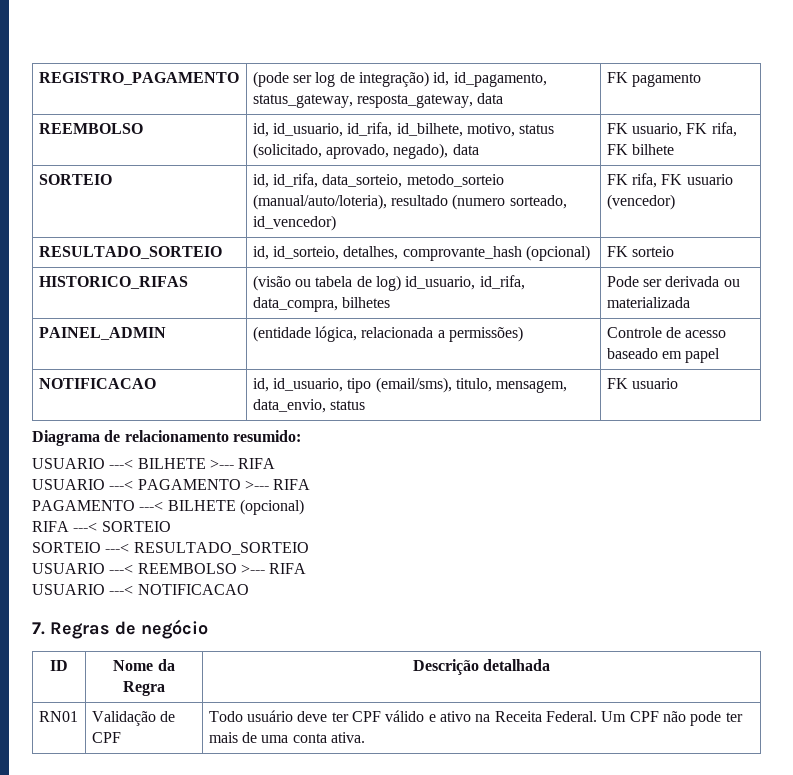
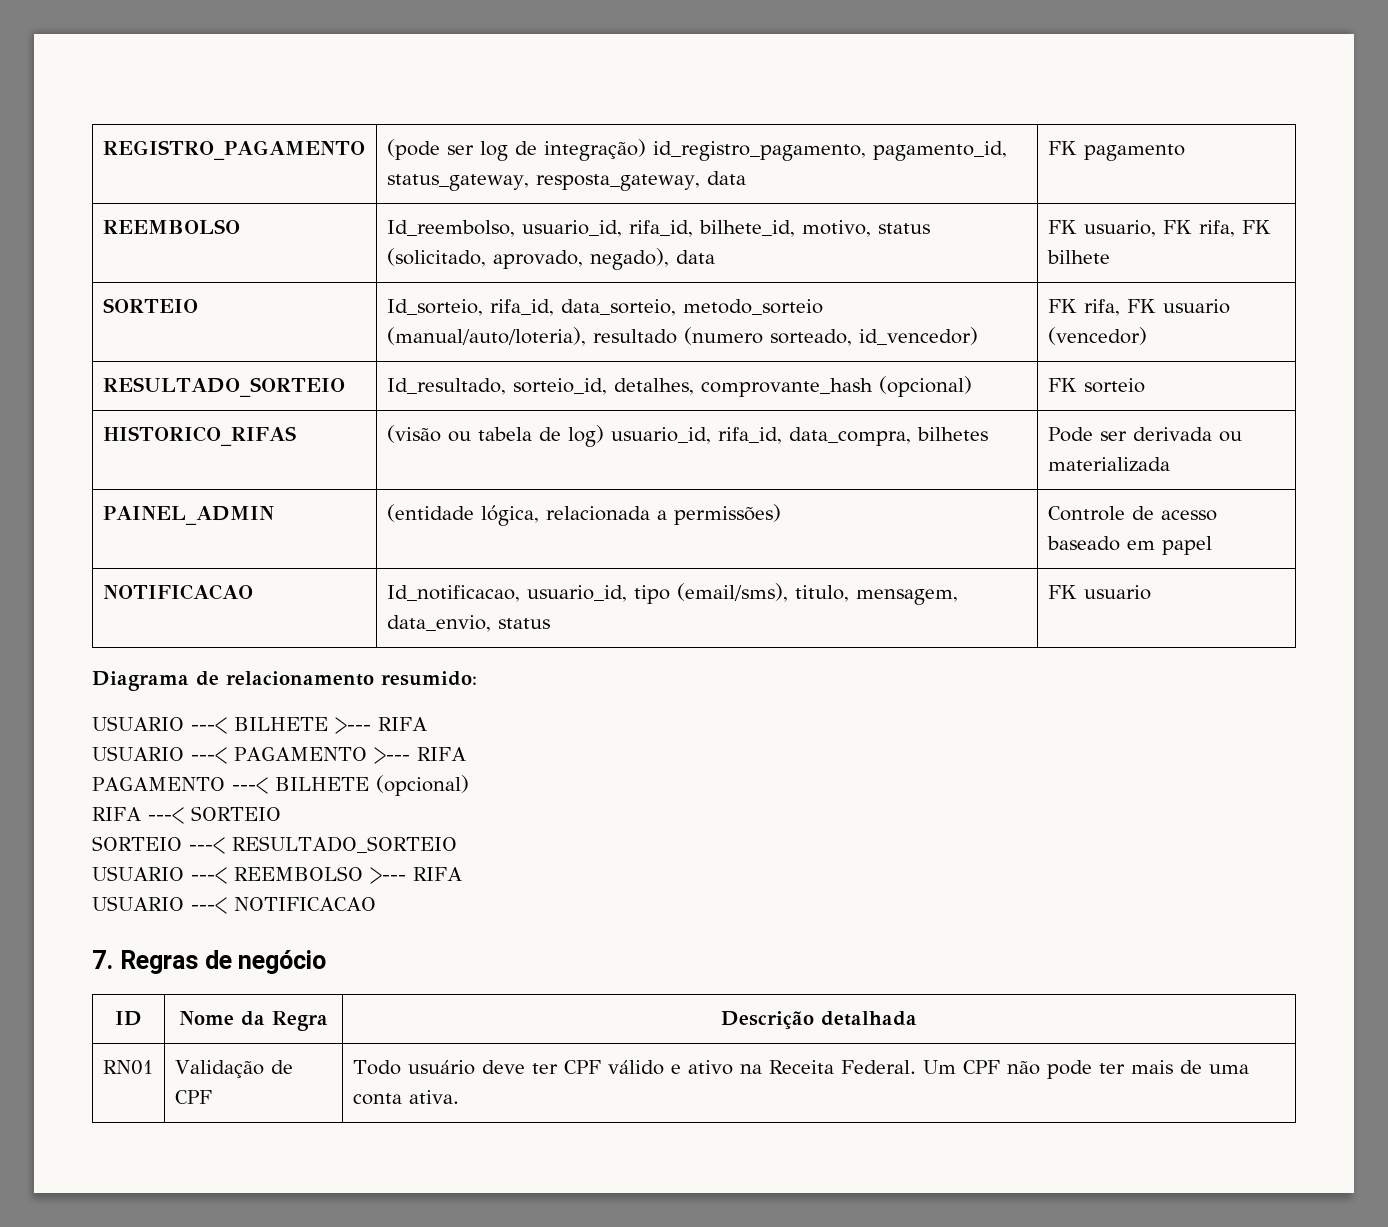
- REGISTRO_PAGAMENTO | (pode ser log de integração) id, id_pagamento, status_gateway, resposta_gateway, data | FK pagamento
+ REGISTRO_PAGAMENTO | (pode ser log de integração) id_registro_pagamento, pagamento_id, status_gateway, resposta_gateway, data | FK pagamento
- REEMBOLSO | id, id_usuario, id_rifa, id_bilhete, motivo, status (solicitado, aprovado, negado), data | FK usuario, FK rifa, FK bilhete
+ REEMBOLSO | Id_reembolso, usuario_id, rifa_id, bilhete_id, motivo, status (solicitado, aprovado, negado), data | FK usuario, FK rifa, FK bilhete
- SORTEIO | id, id_rifa, data_sorteio, metodo_sorteio (manual/auto/loteria), resultado (numero sorteado, id_vencedor) | FK rifa, FK usuario (vencedor)
+ SORTEIO | Id_sorteio, rifa_id, data_sorteio, metodo_sorteio (manual/auto/loteria), resultado (numero sorteado, id_vencedor) | FK rifa, FK usuario (vencedor)
- RESULTADO_SORTEIO | id, id_sorteio, detalhes, comprovante_hash (opcional) | FK sorteio
+ RESULTADO_SORTEIO | Id_resultado, sorteio_id, detalhes, comprovante_hash (opcional) | FK sorteio
- HISTORICO_RIFAS | (visão ou tabela de log) id_usuario, id_rifa, data_compra, bilhetes | Pode ser derivada ou materializada
+ HISTORICO_RIFAS | (visão ou tabela de log) usuario_id, rifa_id, data_compra, bilhetes | Pode ser derivada ou materializada
- NOTIFICACAO | id, id_usuario, tipo (email/sms), titulo, mensagem, data_envio, status | FK usuario
+ NOTIFICACAO | Id_notificacao, usuario_id, tipo (email/sms), titulo, mensagem, data_envio, status | FK usuario

